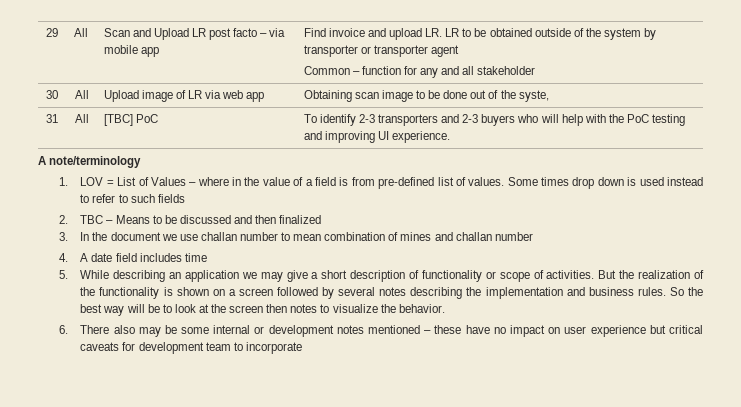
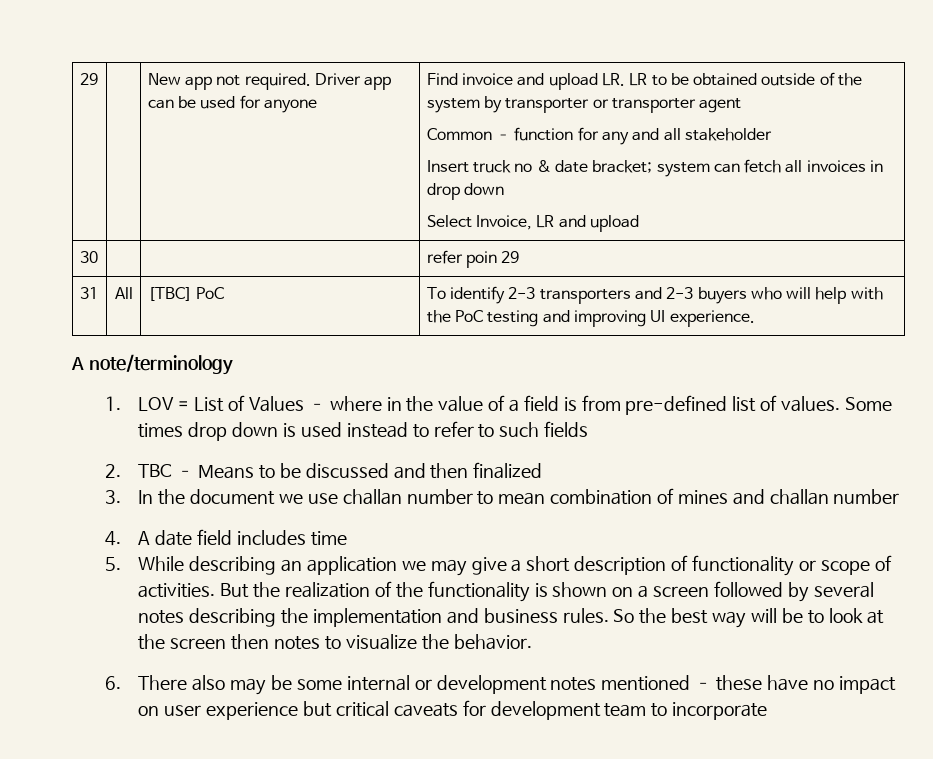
- All | Scan and Upload LR post facto – via mobile app
+ New app not required. Driver app can be used for anyone
- 30 | All | Upload image of LR via web app | Obtaining scan image to be done out of the syste,
+ Insert truck no & date bracket; system can fetch all invoices in drop down
+ Select Invoice, LR and upload
+ 30 | | | refer poin 29

